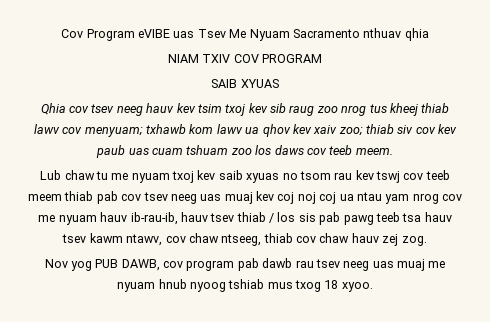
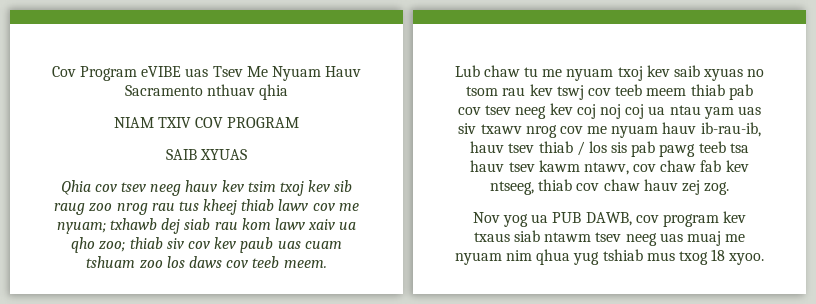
- Cov Program eVIBE uas Tsev Me Nyuam Sacramento nthuav qhia
+ Cov Program eVIBE uas Tsev Me Nyuam Hauv Sacramento nthuav qhia
- Qhia cov tsev neeg hauv kev tsim txoj kev sib raug zoo nrog tus kheej thiab lawv cov menyuam; txhawb kom lawv ua qhov kev xaiv zoo; thiab siv cov kev paub uas cuam tshuam zoo los daws cov teeb meem.
+ Qhia cov tsev neeg hauv kev tsim txoj kev sib raug zoo nrog rau tus kheej thiab lawv cov me nyuam; txhawb dej siab rau kom lawv xaiv ua qho zoo; thiab siv cov kev paub uas cuam tshuam zoo los daws cov teeb meem.
- Lub chaw tu me nyuam txoj kev saib xyuas no tsom rau kev tswj cov teeb meem thiab pab cov tsev neeg uas muaj kev coj noj coj ua ntau yam nrog cov me nyuam hauv ib-rau-ib, hauv tsev thiab / los sis pab pawg teeb tsa hauv tsev kawm ntawv, cov chaw ntseeg, thiab cov chaw hauv zej zog.
+ Lub chaw tu me nyuam txoj kev saib xyuas no tsom rau kev tswj cov teeb meem thiab pab cov tsev neeg kev coj noj coj ua ntau yam uas siv txawv nrog cov me nyuam hauv ib-rau-ib, hauv tsev thiab / los sis pab pawg teeb tsa hauv tsev kawm ntawv, cov chaw fab kev ntseeg, thiab cov chaw hauv zej zog.
- Nov yog PUB DAWB, cov program pab dawb rau tsev neeg uas muaj me nyuam hnub nyoog tshiab mus txog 18 xyoo.
+ Nov yog ua PUB DAWB, cov program kev txaus siab ntawm tsev neeg uas muaj me nyuam nim qhua yug tshiab mus txog 18 xyoo.

